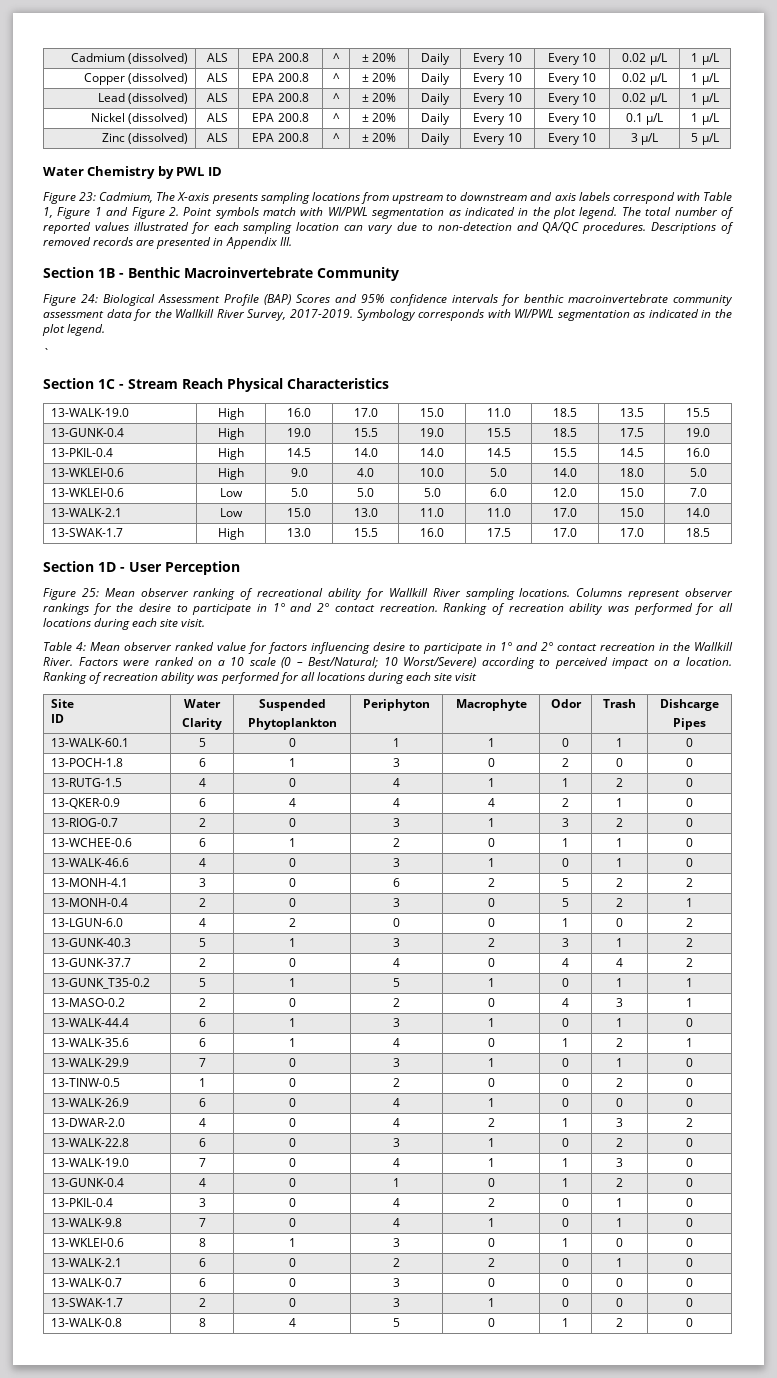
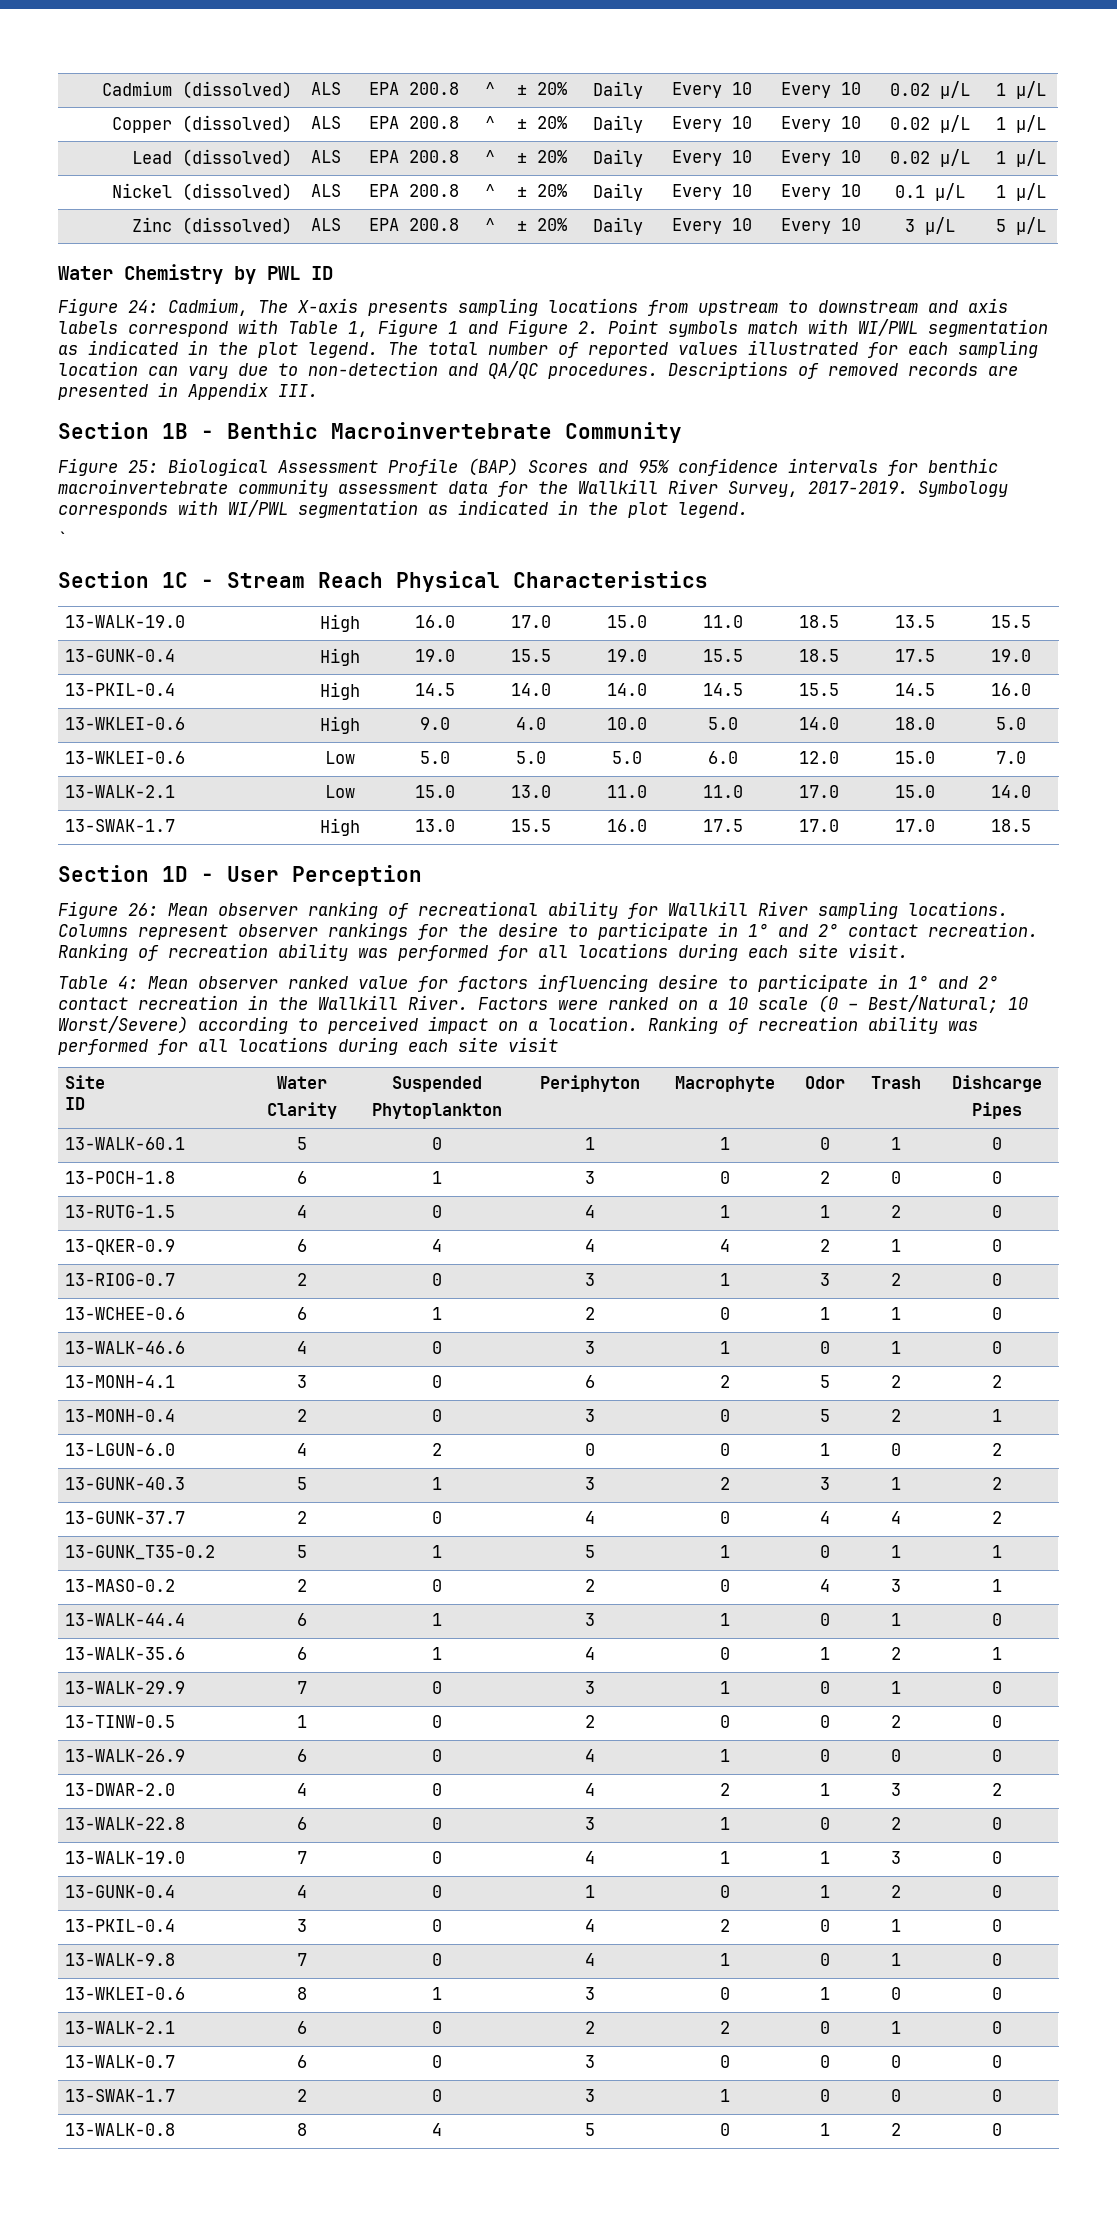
- Figure 23: Cadmium, The X-axis presents sampling locations from upstream to downstream and axis labels correspond with Table 1, Figure 1 and Figure 2. Point symbols match with WI/PWL segmentation as indicated in the plot legend.
+ Figure 24: Cadmium, The X-axis presents sampling locations from upstream to downstream and axis labels correspond with Table 1, Figure 1 and Figure 2. Point symbols match with WI/PWL segmentation as indicated in the plot legend.
- Figure 24: Biological Assessment Profile (BAP) Scores and 95% confidence intervals for benthic macroinvertebrate community assessment data for the Wallkill River Survey, 2017-2019.
+ Figure 25: Biological Assessment Profile (BAP) Scores and 95% confidence intervals for benthic macroinvertebrate community assessment data for the Wallkill River Survey, 2017-2019.
- Figure 25: Mean observer ranking of recreational ability for Wallkill River sampling locations.
+ Figure 26: Mean observer ranking of recreational ability for Wallkill River sampling locations.

